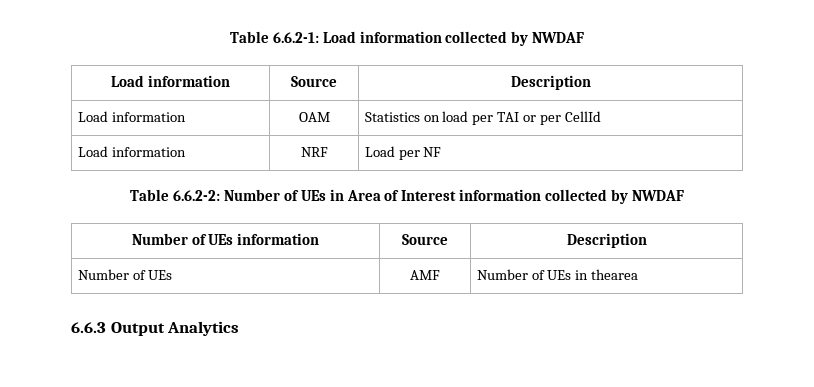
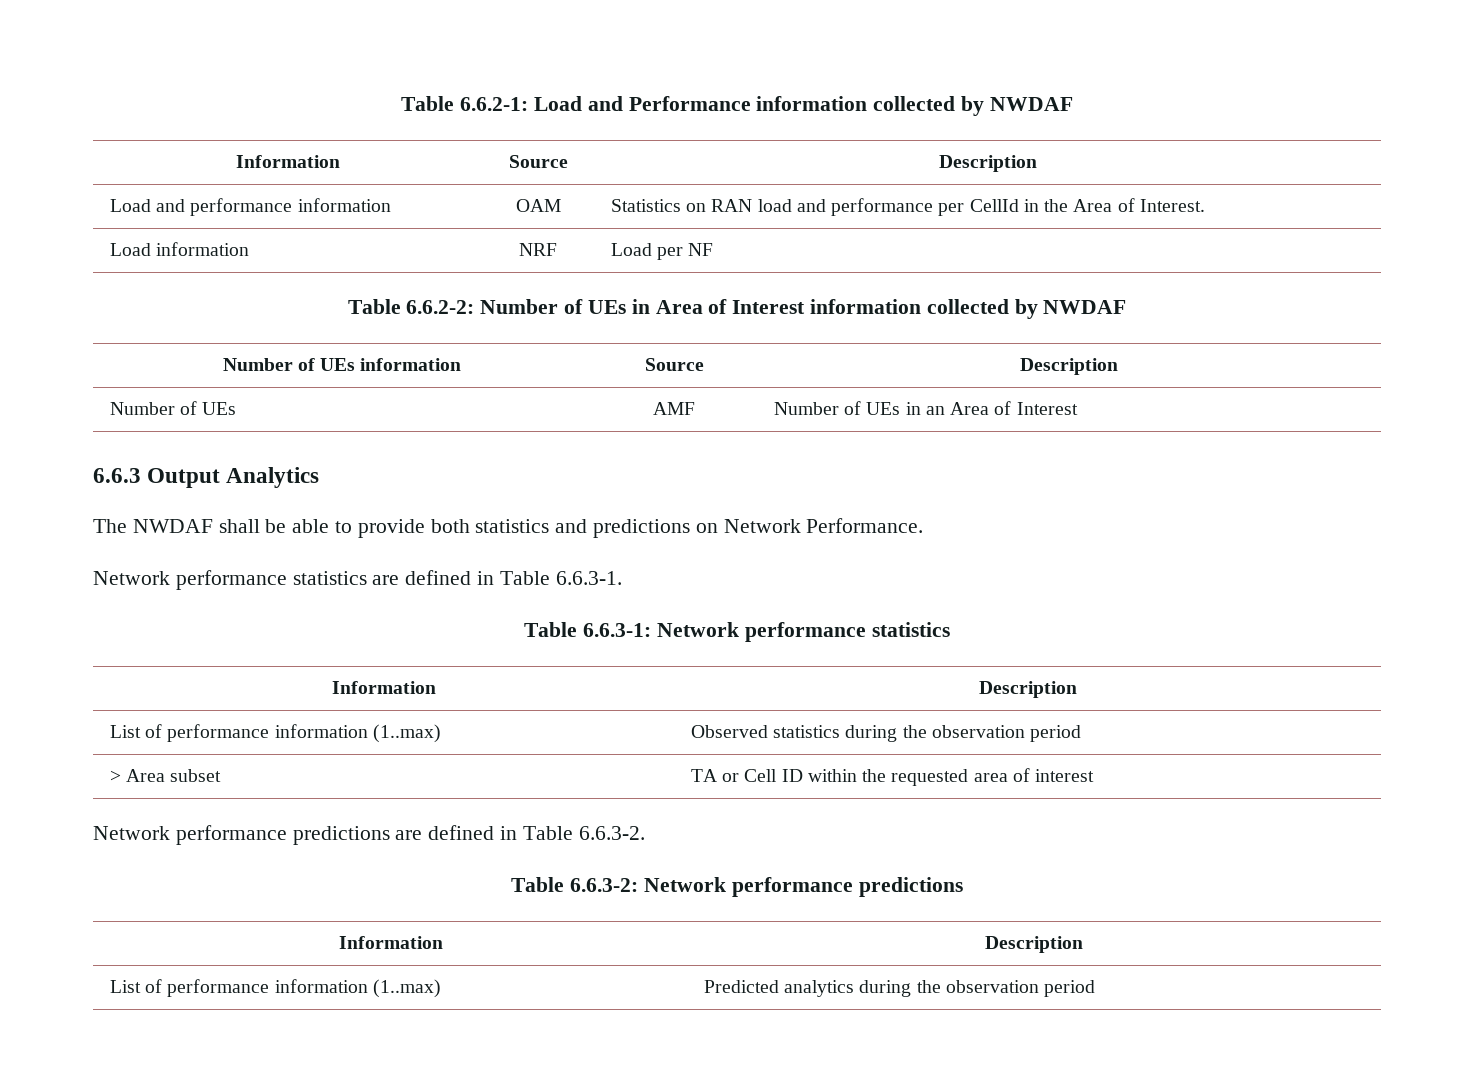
- Table 6.6.2-1: Load information collected by NWDAF
- Load information | Source | Description
+ Table 6.6.2-1: Load and Performance information collected by NWDAF
+ Information | Source | Description
- Load information | OAM | Statistics on load per TAI or per CellId
+ Load and performance information | OAM | Statistics on RAN load and performance per CellId in the Area of Interest.
- Number of UEs | AMF | Number of UEs in thearea
+ Number of UEs | AMF | Number of UEs in an Area of Interest
+ The NWDAF shall be able to provide both statistics and predictions on Network Performance.
+ Network performance statistics are defined in Table 6.6.3-1.
+ Table 6.6.3-1: Network performance statistics
+ Information | Description
+ List of performance information (1..max) | Observed statistics during the observation period
+ > Area subset | TA or Cell ID within the requested area of interest
+ Network performance predictions are defined in Table 6.6.3-2.
+ Table 6.6.3-2: Network performance predictions
+ Information | Description
+ List of performance information (1..max) | Predicted analytics during the observation period

